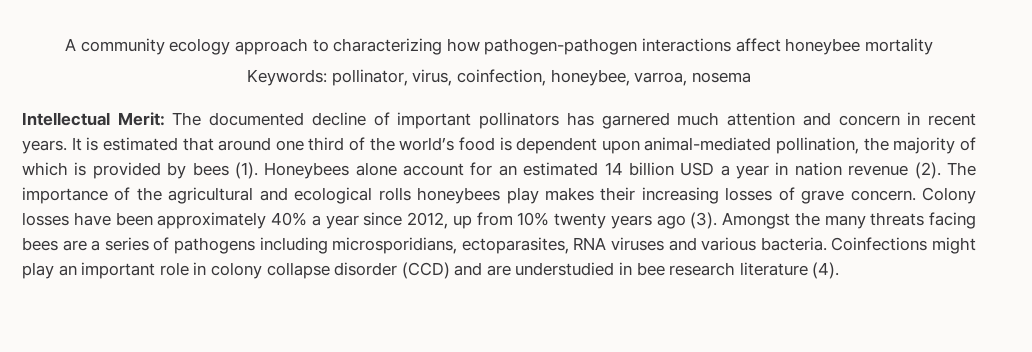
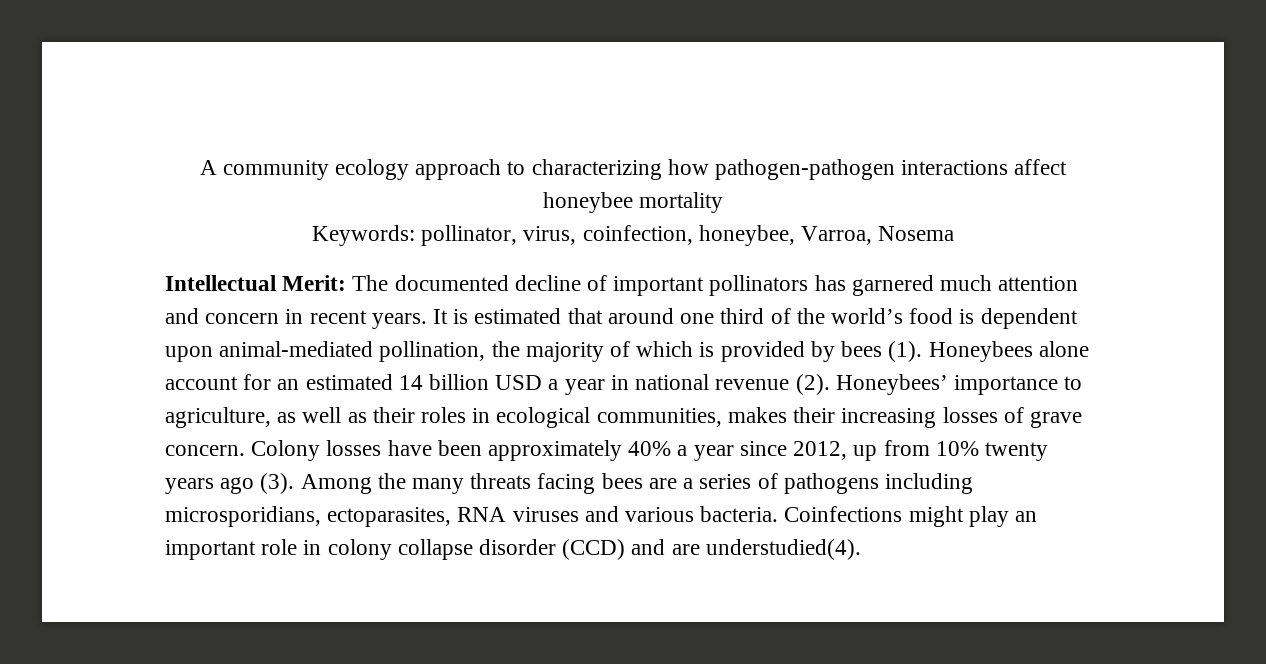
- Keywords: pollinator, virus, coinfection, honeybee, varroa, nosema
+ Keywords: pollinator, virus, coinfection, honeybee, Varroa, Nosema
- Honeybees alone account for an estimated 14 billion USD a year in nation revenue (2).
+ Honeybees alone account for an estimated 14 billion USD a year in national revenue (2).
- The importance of the agricultural and ecological rolls honeybees play makes their increasing losses of grave concern.
+ Honeybees’ importance to agriculture, as well as their roles in ecological communities, makes their increasing losses of grave concern.
- Amongst the many threats facing bees are a series of pathogens including microsporidians, ectoparasites, RNA viruses and various bacteria.
+ Among the many threats facing bees are a series of pathogens including microsporidians, ectoparasites, RNA viruses and various bacteria.
- Coinfections might play an important role in colony collapse disorder (CCD) and are understudied in bee research literature (4).
+ Coinfections might play an important role in colony collapse disorder (CCD) and are understudied(4).

